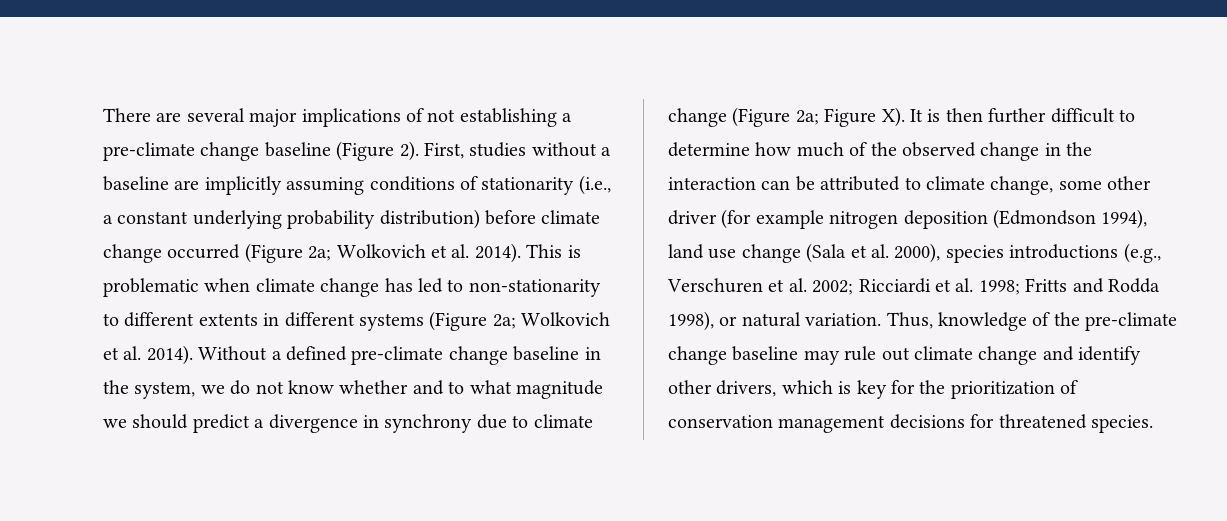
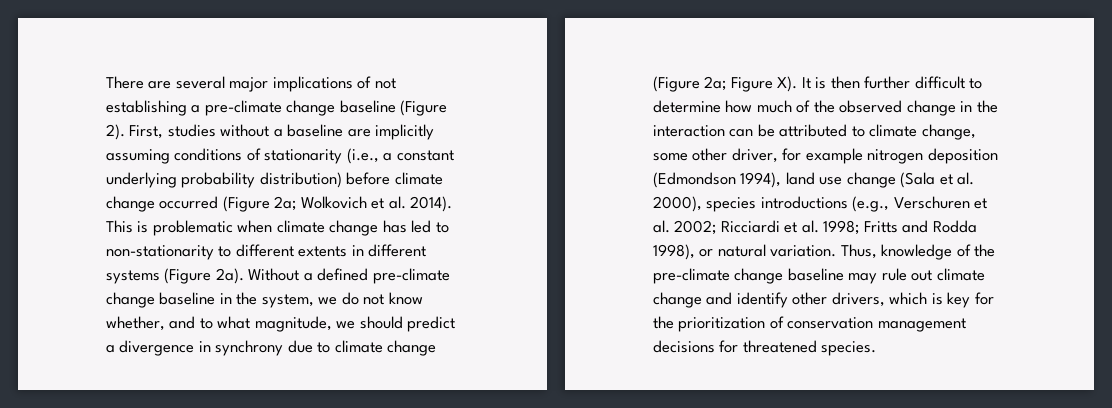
- This is problematic when climate change has led to non-stationarity to different extents in different systems (Figure 2a; Wolkovich et al. 2014).
+ This is problematic when climate change has led to non-stationarity to different extents in different systems (Figure 2a).
- Without a defined pre-climate change baseline in the system, we do not know whether and to what magnitude we should predict a divergence in synchrony due to climate change (Figure 2a;
+ Without a defined pre-climate change baseline in the system, we do not know whether, and to what magnitude, we should predict a divergence in synchrony due to climate change (Figure 2a;
- Figure X). It is then further difficult to determine how much of the observed change in the interaction can be attributed to climate change, some other driver (for example nitrogen deposition (Edmondson 1994), land use change (Sala et al. 2000), species introductions (e.g., Verschuren et al. 2002;
+ Figure X). It is then further difficult to determine how much of the observed change in the interaction can be attributed to climate change, some other driver, for example nitrogen deposition (Edmondson 1994), land use change (Sala et al. 2000), species introductions (e.g., Verschuren et al. 2002;

